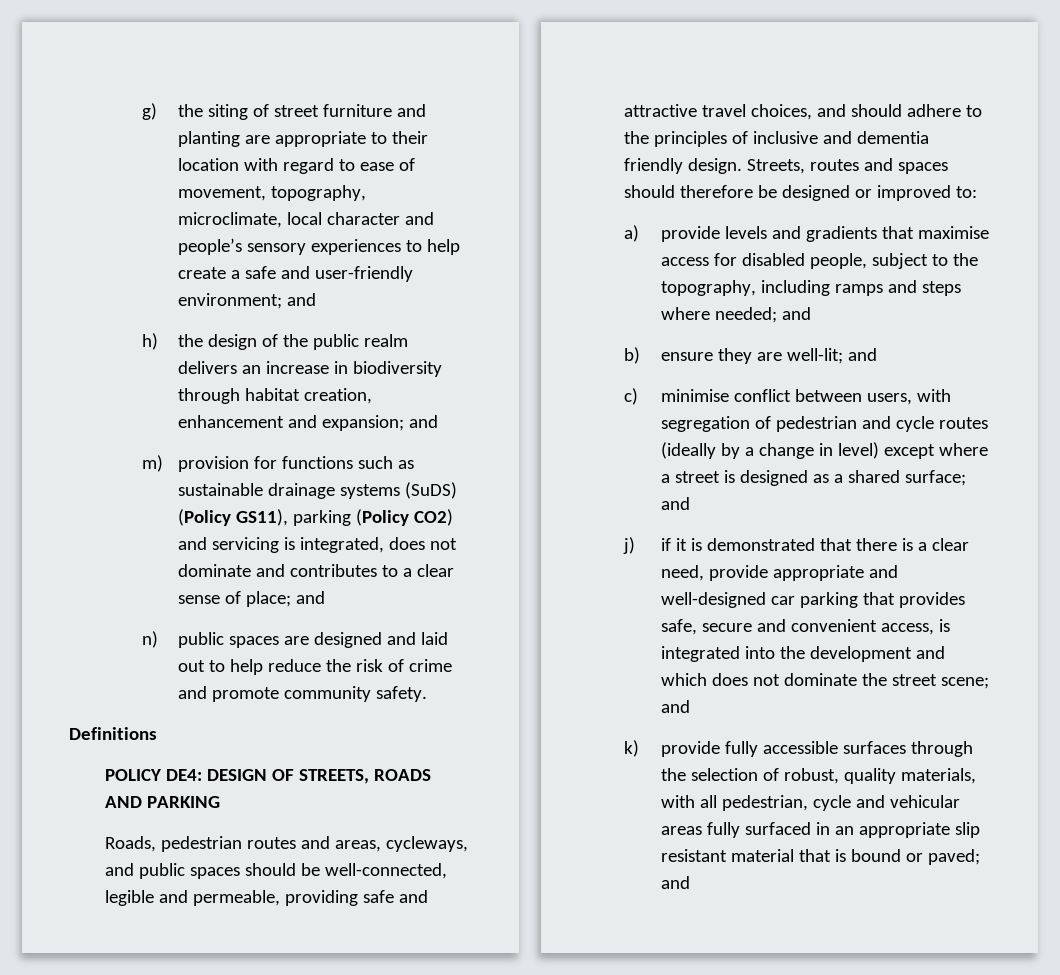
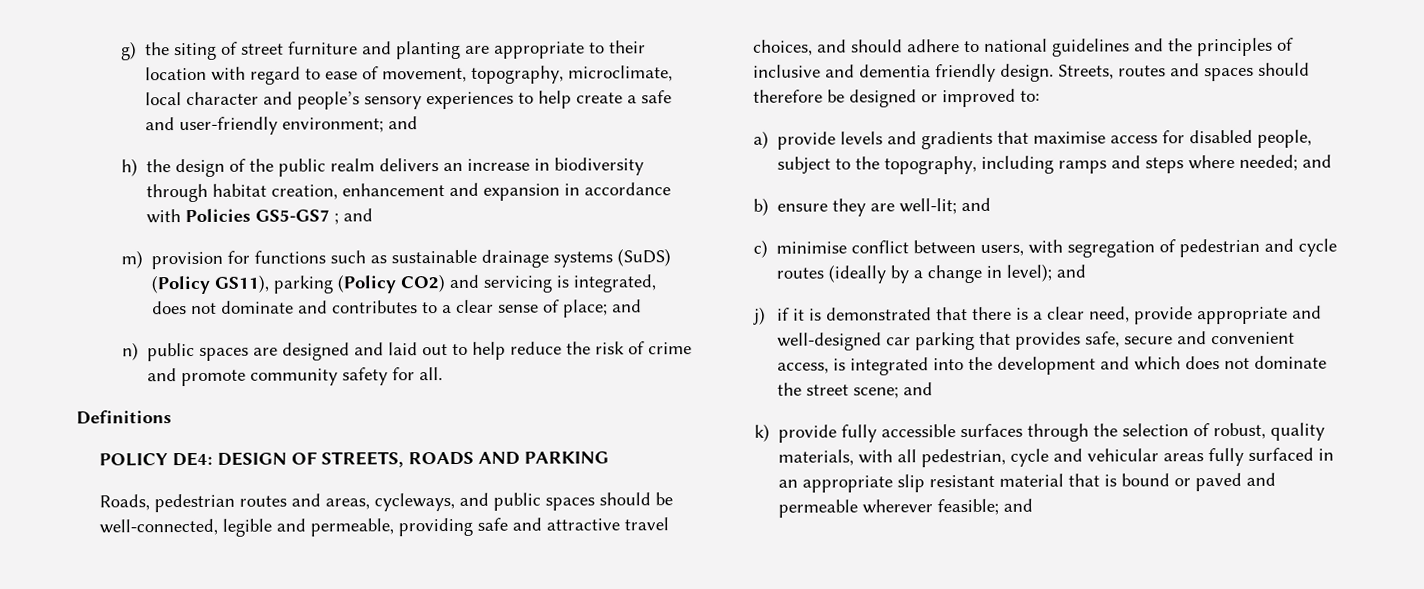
- h) the design of the public realm delivers an increase in biodiversity through habitat creation, enhancement and expansion; and
+ h) the design of the public realm delivers an increase in biodiversity through habitat creation, enhancement and expansion in accordance with Policies GS5-GS7 ; and
- n) public spaces are designed and laid out to help reduce the risk of crime and promote community safety.
+ n) public spaces are designed and laid out to help reduce the risk of crime and promote community safety for all.
- Roads, pedestrian routes and areas, cycleways, and public spaces should be well-connected, legible and permeable, providing safe and attractive travel choices, and should adhere to the principles of inclusive and dementia friendly design.
+ Roads, pedestrian routes and areas, cycleways, and public spaces should be well-connected, legible and permeable, providing safe and attractive travel choices, and should adhere to national guidelines and the principles of inclusive and dementia friendly design.
- c) minimise conflict between users, with segregation of pedestrian and cycle routes (ideally by a change in level) except where a street is designed as a shared surface; and
+ c) minimise conflict between users, with segregation of pedestrian and cycle routes (ideally by a change in level); and
- k) provide fully accessible surfaces through the selection of robust, quality materials, with all pedestrian, cycle and vehicular areas fully surfaced in an appropriate slip resistant material that is bound or paved; and
+ k) provide fully accessible surfaces through the selection of robust, quality materials, with all pedestrian, cycle and vehicular areas fully surfaced in an appropriate slip resistant material that is bound or paved and permeable wherever feasible; and

